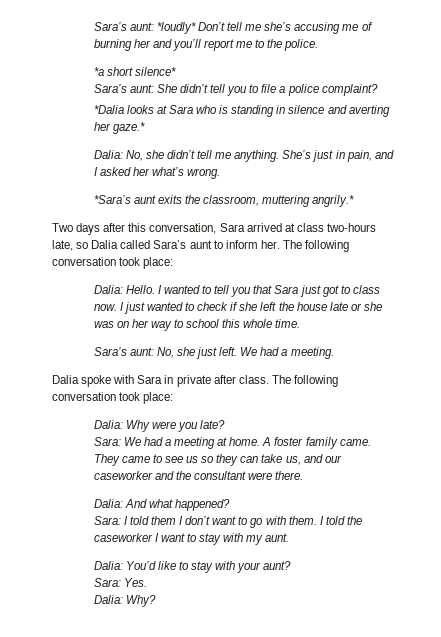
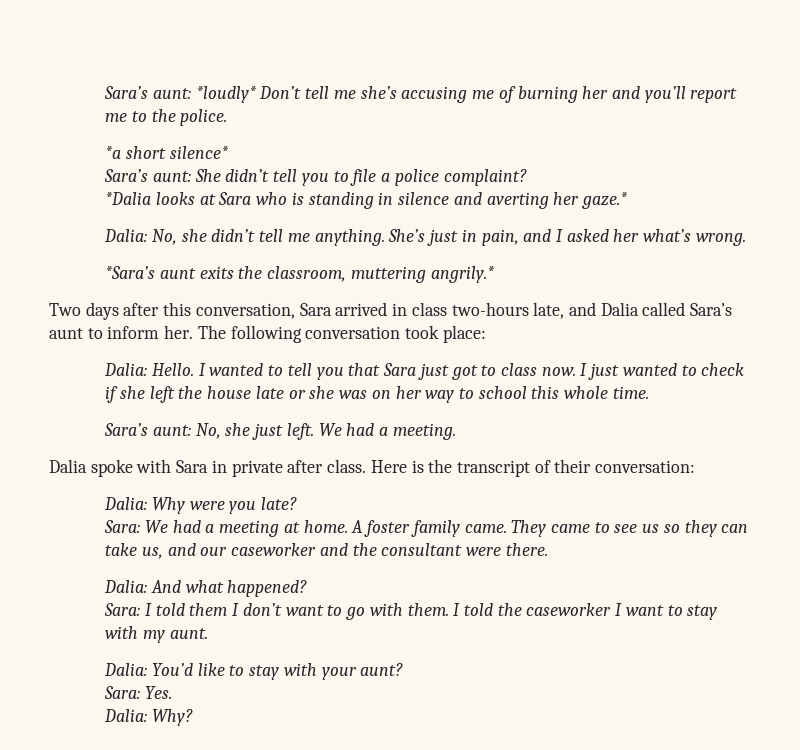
- Two days after this conversation, Sara arrived at class two-hours late, so Dalia called Sara’s aunt to inform her.
+ Two days after this conversation, Sara arrived in class two-hours late, and Dalia called Sara’s aunt to inform her.
- Dalia spoke with Sara in private after class. The following conversation took place:
+ Dalia spoke with Sara in private after class. Here is the transcript of their conversation:

